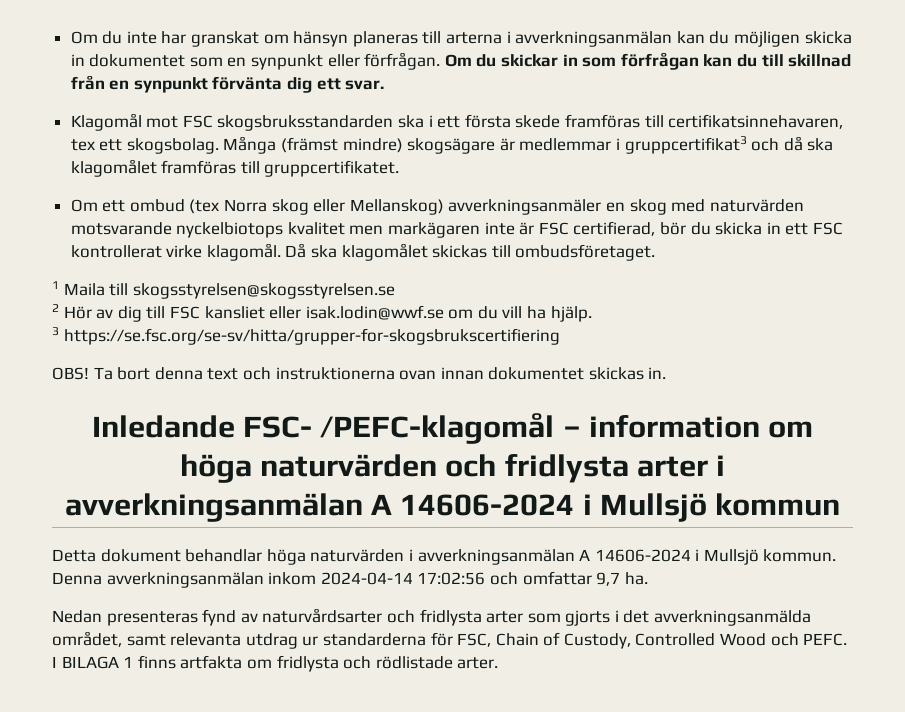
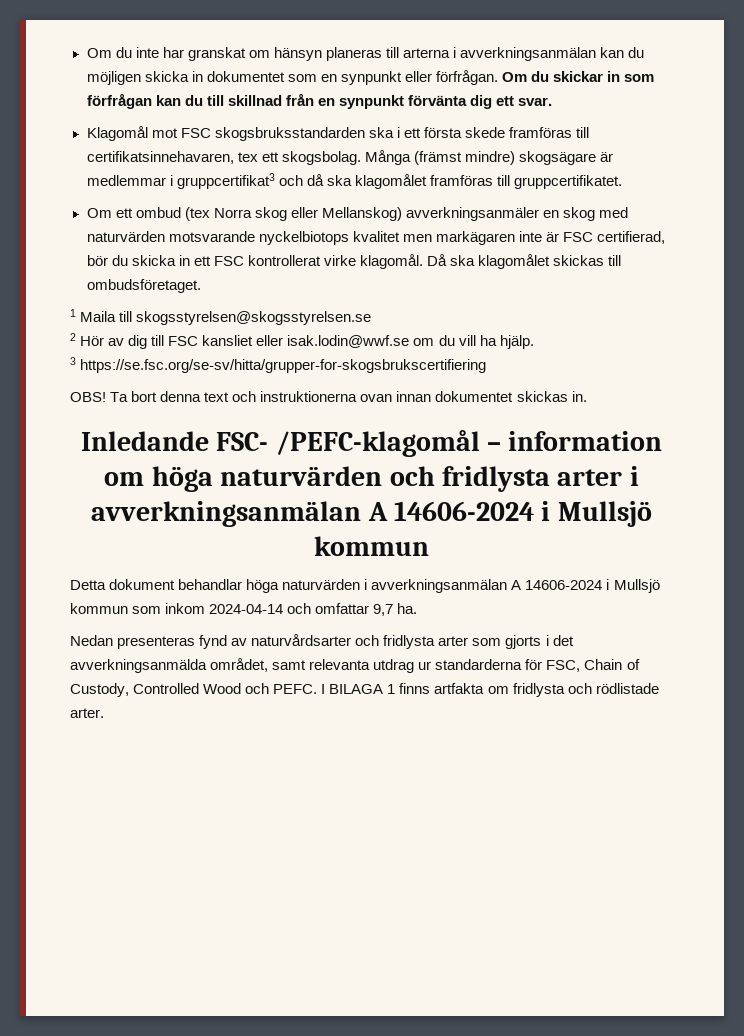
- Detta dokument behandlar höga naturvärden i avverkningsanmälan A 14606-2024 i Mullsjö kommun. Denna avverkningsanmälan inkom 2024-04-14 17:02:56 och omfattar 9,7 ha.
+ Detta dokument behandlar höga naturvärden i avverkningsanmälan A 14606-2024 i Mullsjö kommun som inkom 2024-04-14 och omfattar 9,7 ha.

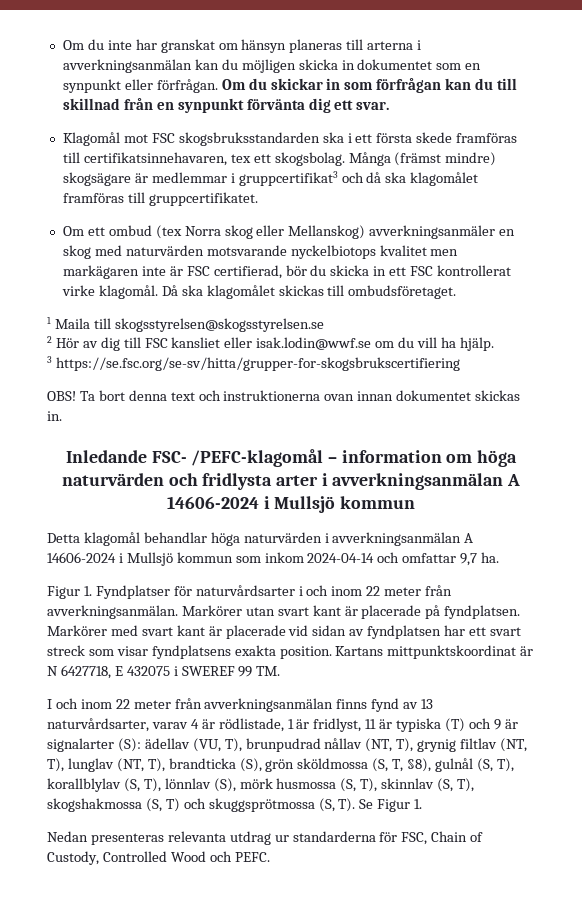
- Detta dokument behandlar höga naturvärden i avverkningsanmälan A 14606-2024 i Mullsjö kommun som inkom 2024-04-14 och omfattar 9,7 ha.
+ Detta klagomål behandlar höga naturvärden i avverkningsanmälan A 14606-2024 i Mullsjö kommun som inkom 2024-04-14 och omfattar 9,7 ha.
- Nedan presenteras fynd av naturvårdsarter och fridlysta arter som gjorts i det avverkningsanmälda området, samt relevanta utdrag ur standarderna för FSC, Chain of Custody, Controlled Wood och PEFC. I BILAGA 1 finns artfakta om fridlysta och rödlistade arter.
+ Figur 1. Fyndplatser för naturvårdsarter i och inom 22 meter från avverkningsanmälan. Markörer utan svart kant är placerade på fyndplatsen. Markörer med svart kant är placerade vid sidan av fyndplatsen har ett svart streck som visar fyndplatsens exakta position. Kartans mittpunktskoordinat är N 6427718, E 432075 i SWEREF 99 TM.
+ I och inom 22 meter från avverkningsanmälan finns fynd av 13 naturvårdsarter, varav 4 är rödlistade, 1 är fridlyst, 11 är typiska (T) och 9 är signalarter (S): ädellav (VU, T), brunpudrad nållav (NT, T), grynig filtlav (NT, T), lunglav (NT, T), brandticka (S), grön sköldmossa (S, T, §8), gulnål (S, T), korallblylav (S, T), lönnlav (S), mörk husmossa (S, T), skinnlav (S, T), skogshakmossa (S, T) och skuggsprötmossa (S, T). Se Figur 1.
+ Nedan presenteras relevanta utdrag ur standarderna för FSC, Chain of Custody, Controlled Wood och PEFC.

